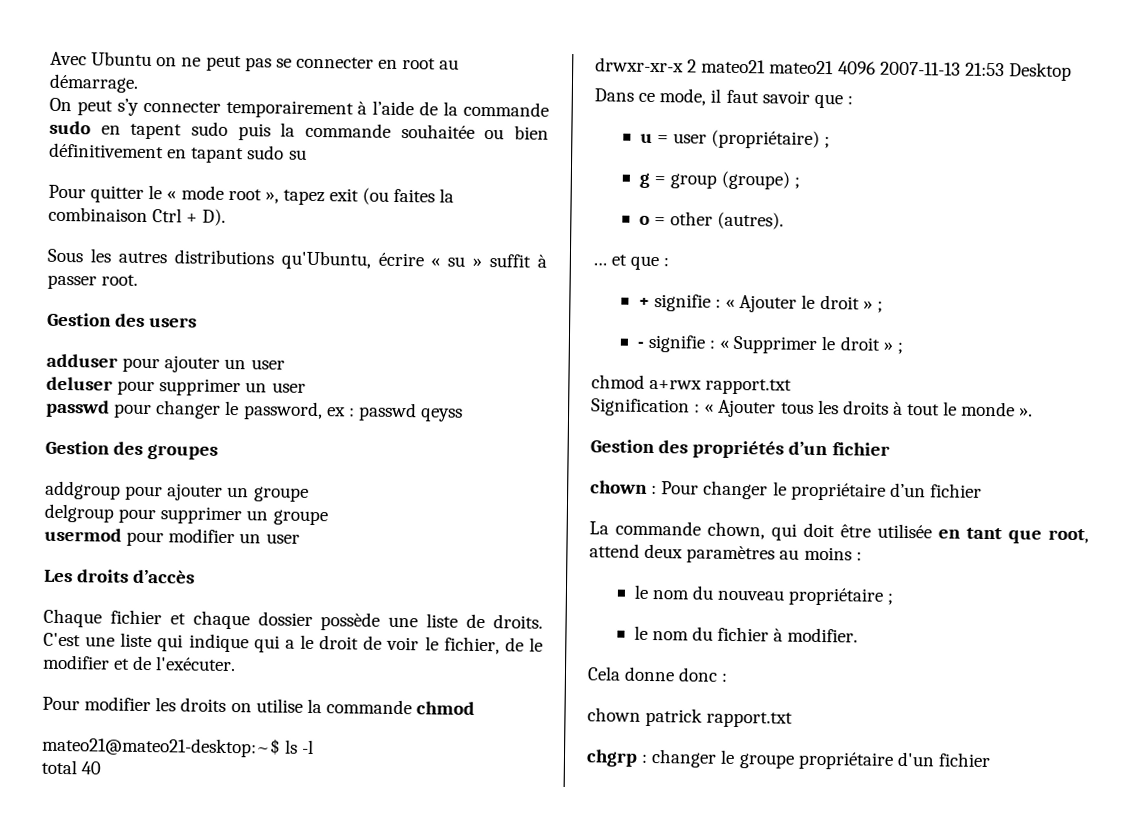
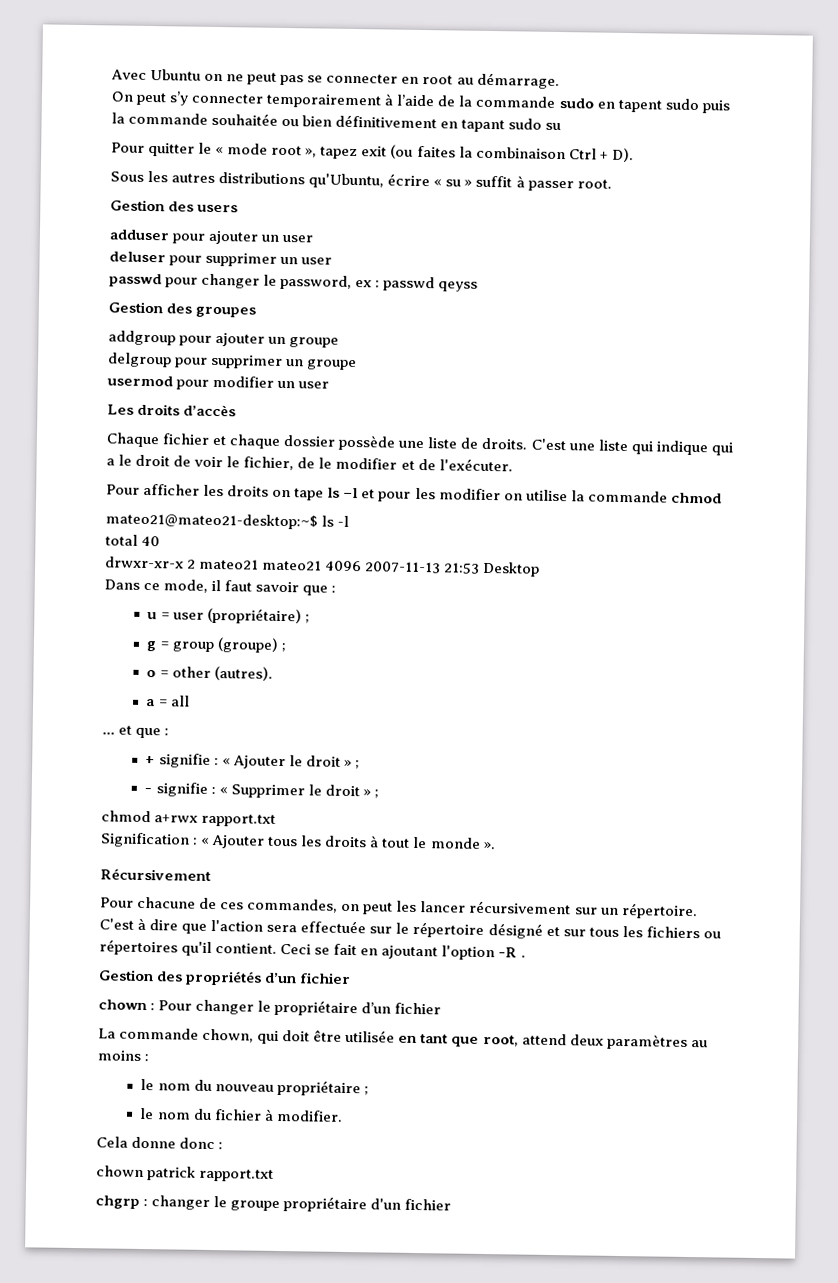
- Pour modifier les droits on utilise la commande chmod
+ Pour afficher les droits on tape ls –l et pour les modifier on utilise la commande chmod
+ a = all
+ Récursivement
+ Pour chacune de ces commandes, on peut les lancer récursivement sur un répertoire. C'est à dire que l'action sera effectuée sur le répertoire désigné et sur tous les fichiers ou répertoires qu'il contient. Ceci se fait en ajoutant l'option -R .

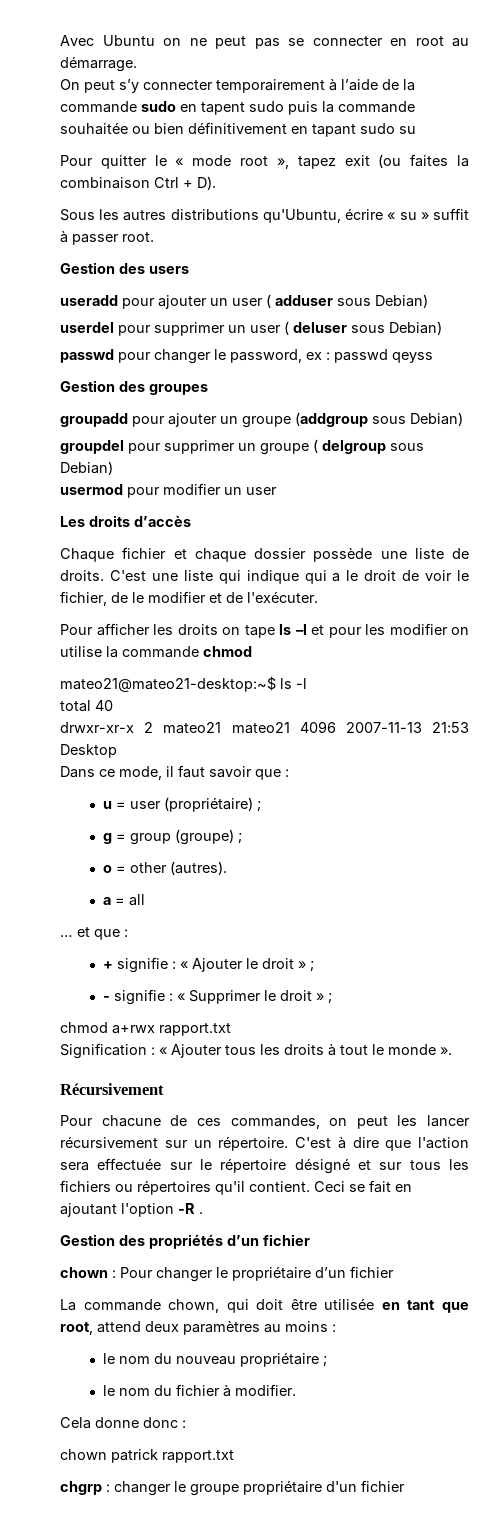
- adduser pour ajouter un user
- deluser pour supprimer un user
+ useradd pour ajouter un user ( adduser sous Debian)
+ userdel pour supprimer un user ( deluser sous Debian)
- addgroup pour ajouter un groupe
- delgroup pour supprimer un groupe
+ groupadd pour ajouter un groupe (addgroup sous Debian)
+ groupdel pour supprimer un groupe ( delgroup sous Debian)

